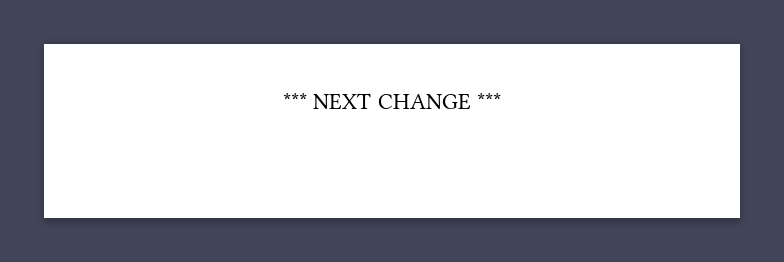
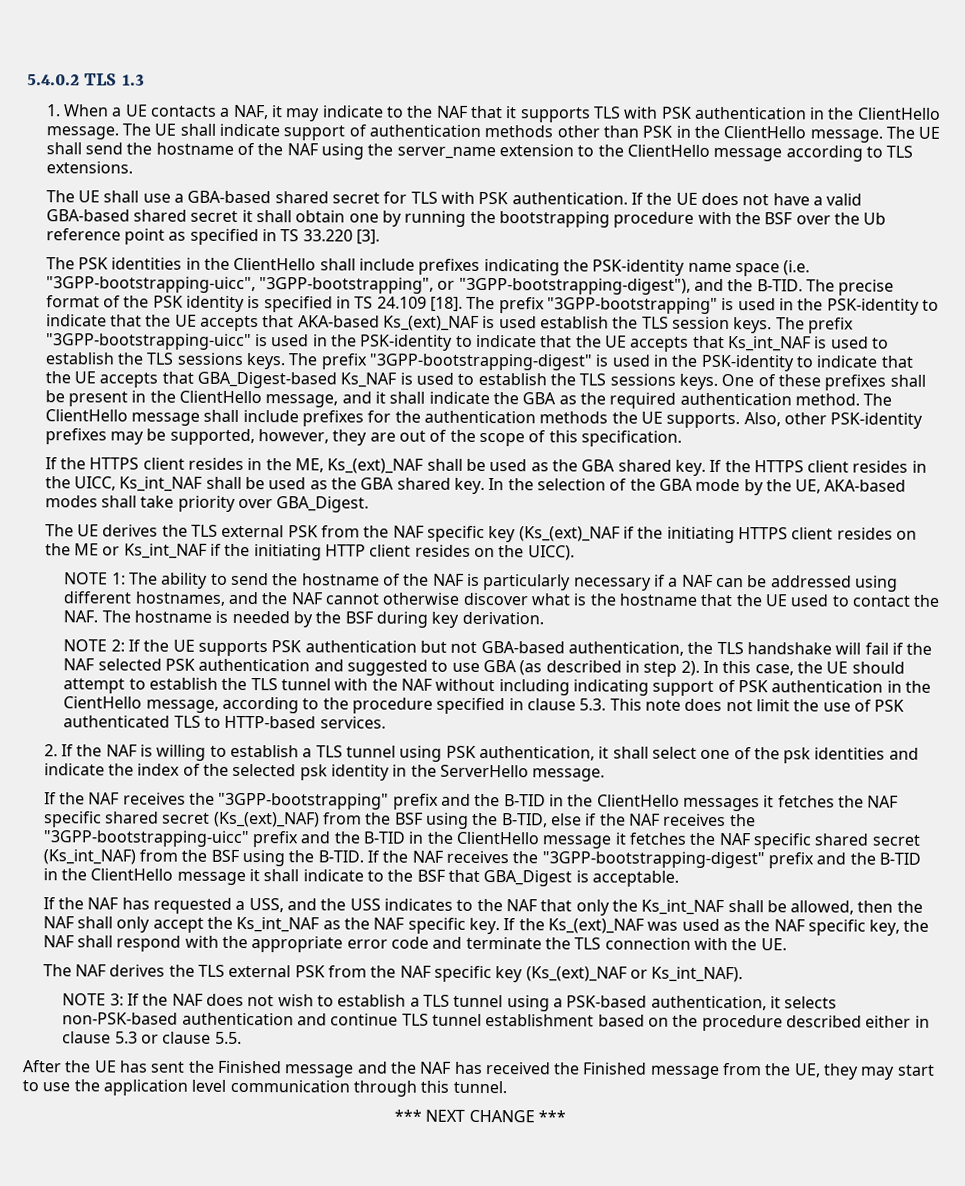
+ 5.4.0.2 TLS 1.3
+ 1. When a UE contacts a NAF, it may indicate to the NAF that it supports TLS with PSK authentication in the ClientHello message. The UE shall indicate support of authentication methods other than PSK in the ClientHello message. The UE shall send the hostname of the NAF using the server_name extension to the ClientHello message according to TLS extensions.
+ The UE shall use a GBA-based shared secret for TLS with PSK authentication. If the UE does not have a valid GBA-based shared secret it shall obtain one by running the bootstrapping procedure with the BSF over the Ub reference point as specified in TS 33.220 [3].
+ The PSK identities in the ClientHello shall include prefixes indicating the PSK-identity name space (i.e. "3GPP-bootstrapping-uicc", "3GPP-bootstrapping", or "3GPP-bootstrapping-digest"), and the B-TID. The precise format of the PSK identity is specified in TS 24.109 [18]. The prefix "3GPP-bootstrapping" is used in the PSK-identity to indicate that the UE accepts that AKA-based Ks_(ext)_NAF is used establish the TLS session keys. The prefix "3GPP-bootstrapping-uicc" is used in the PSK-identity to indicate that the UE accepts that Ks_int_NAF is used to establish the TLS sessions keys. The prefix "3GPP-bootstrapping-digest" is used in the PSK-identity to indicate that the UE accepts that GBA_Digest-based Ks_NAF is used to establish the TLS sessions keys. One of these prefixes shall be present in the ClientHello message, and it shall indicate the GBA as the required authentication method. The ClientHello message shall include prefixes for the authentication methods the UE supports. Also, other PSK-identity prefixes may be supported, however, they are out of the scope of this specification.
+ If the HTTPS client resides in the ME, Ks_(ext)_NAF shall be used as the GBA shared key. If the HTTPS client resides in the UICC, Ks_int_NAF shall be used as the GBA shared key. In the selection of the GBA mode by the UE, AKA-based modes shall take priority over GBA_Digest.
+ The UE derives the TLS external PSK from the NAF specific key (Ks_(ext)_NAF if the initiating HTTPS client resides on the ME or Ks_int_NAF if the initiating HTTP client resides on the UICC).
+ NOTE 1: The ability to send the hostname of the NAF is particularly necessary if a NAF can be addressed using different hostnames, and the NAF cannot otherwise discover what is the hostname that the UE used to contact the NAF. The hostname is needed by the BSF during key derivation.
+ NOTE 2: If the UE supports PSK authentication but not GBA-based authentication, the TLS handshake will fail if the NAF selected PSK authentication and suggested to use GBA (as described in step 2). In this case, the UE should attempt to establish the TLS tunnel with the NAF without including indicating support of PSK authentication in the CientHello message, according to the procedure specified in clause 5.3. This note does not limit the use of PSK authenticated TLS to HTTP-based services.
+ 2. If the NAF is willing to establish a TLS tunnel using PSK authentication, it shall select one of the psk identities and indicate the index of the selected psk identity in the ServerHello message.
+ If the NAF receives the "3GPP-bootstrapping" prefix and the B-TID in the ClientHello messages it fetches the NAF specific shared secret (Ks_(ext)_NAF) from the BSF using the B-TID, else if the NAF receives the "3GPP-bootstrapping-uicc" prefix and the B-TID in the ClientHello message it fetches the NAF specific shared secret (Ks_int_NAF) from the BSF using the B-TID. If the NAF receives the "3GPP-bootstrapping-digest" prefix and the B-TID in the ClientHello message it shall indicate to the BSF that GBA_Digest is acceptable.
+ If the NAF has requested a USS, and the USS indicates to the NAF that only the Ks_int_NAF shall be allowed, then the NAF shall only accept the Ks_int_NAF as the NAF specific key. If the Ks_(ext)_NAF was used as the NAF specific key, the NAF shall respond with the appropriate error code and terminate the TLS connection with the UE.
+ The NAF derives the TLS external PSK from the NAF specific key (Ks_(ext)_NAF or Ks_int_NAF).
+ NOTE 3: If the NAF does not wish to establish a TLS tunnel using a PSK-based authentication, it selects non-PSK-based authentication and continue TLS tunnel establishment based on the procedure described either in clause 5.3 or clause 5.5.
+ After the UE has sent the Finished message and the NAF has received the Finished message from the UE, they may start to use the application level communication through this tunnel.

